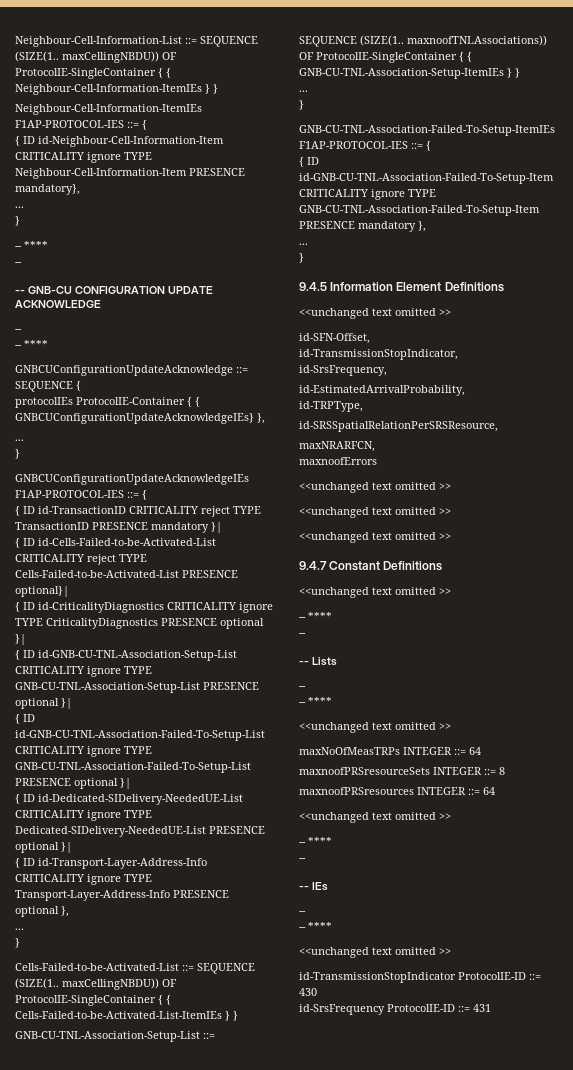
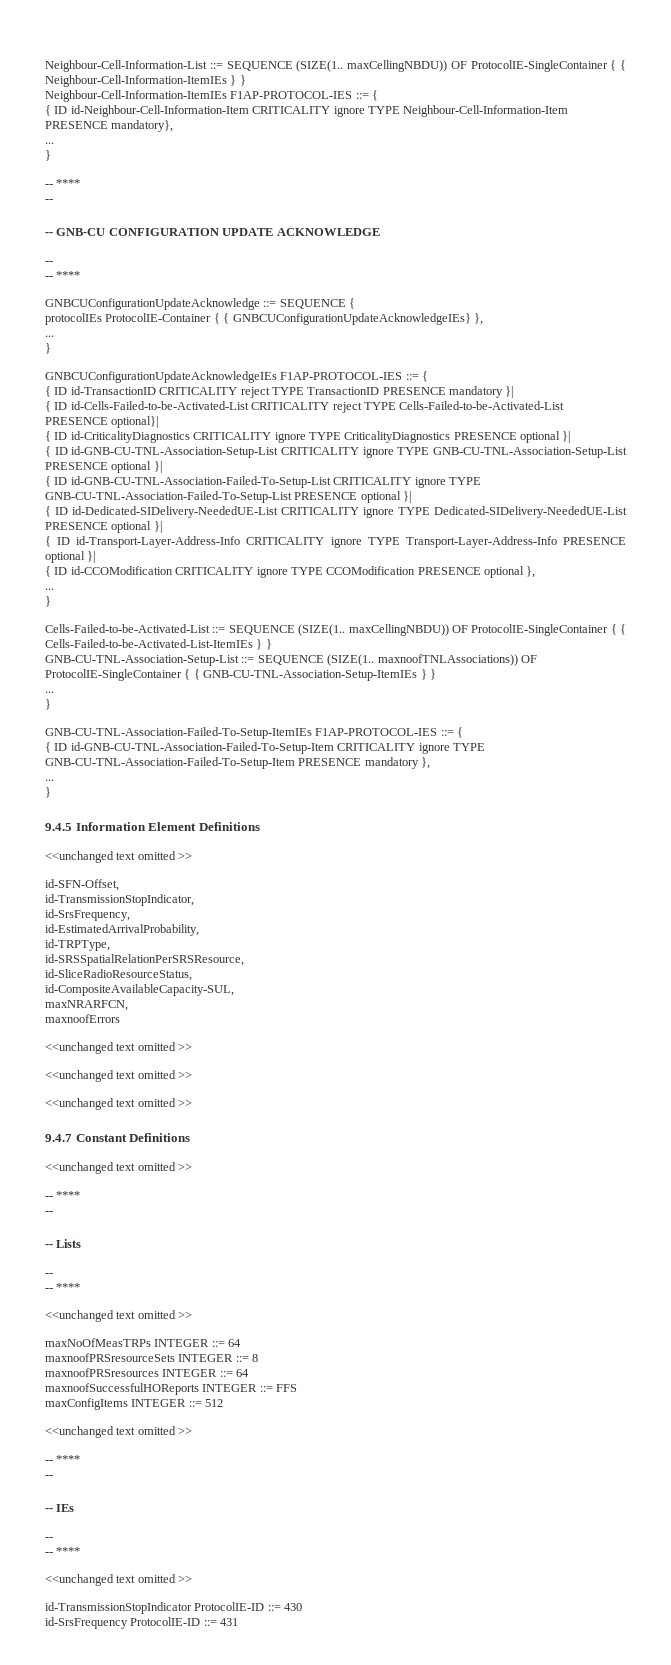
- { ID id-Transport-Layer-Address-Info CRITICALITY ignore TYPE Transport-Layer-Address-Info PRESENCE optional },
+ { ID id-Transport-Layer-Address-Info CRITICALITY ignore TYPE Transport-Layer-Address-Info PRESENCE optional }|
+ { ID id-CCOModification CRITICALITY ignore TYPE CCOModification PRESENCE optional },
+ id-SliceRadioResourceStatus,
+ id-CompositeAvailableCapacity-SUL,
+ maxnoofSuccessfulHOReports INTEGER ::= FFS
+ maxConfigItems INTEGER ::= 512

